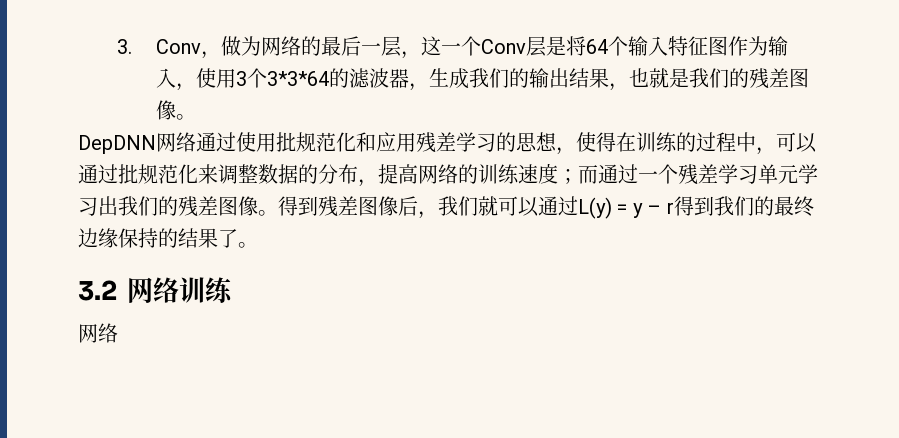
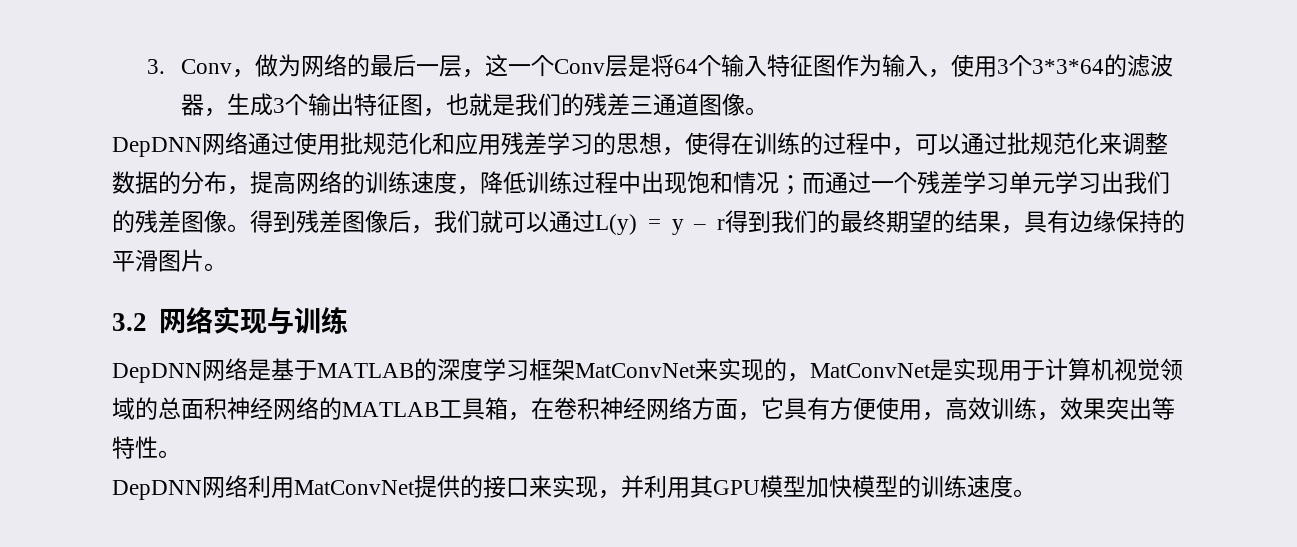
- 3. Conv，做为网络的最后一层，这一个Conv层是将64个输入特征图作为输入，使用3个3*3*64的滤波器，生成我们的输出结果，也就是我们的残差图像。
+ 3. Conv，做为网络的最后一层，这一个Conv层是将64个输入特征图作为输入，使用3个3*3*64的滤波器，生成3个输出特征图，也就是我们的残差三通道图像。
- DepDNN网络通过使用批规范化和应用残差学习的思想，使得在训练的过程中，可以通过批规范化来调整数据的分布，提高网络的训练速度；而通过一个残差学习单元学习出我们的残差图像。
+ DepDNN网络通过使用批规范化和应用残差学习的思想，使得在训练的过程中，可以通过批规范化来调整数据的分布，提高网络的训练速度，降低训练过程中出现饱和情况；而通过一个残差学习单元学习出我们的残差图像。
- 得到残差图像后，我们就可以通过L(y) = y – r得到我们的最终边缘保持的结果了。
+ 得到残差图像后，我们就可以通过L(y) = y – r得到我们的最终期望的结果，具有边缘保持的平滑图片。
- 3.2网络训练
- 网络
+ 3.2网络实现与训练
+ DepDNN网络是基于MATLAB的深度学习框架MatConvNet来实现的，MatConvNet是实现用于计算机视觉领域的总面积神经网络的MATLAB工具箱，在卷积神经网络方面，它具有方便使用，高效训练，效果突出等特性。
+ DepDNN网络利用MatConvNet提供的接口来实现，并利用其GPU模型加快模型的训练速度。

